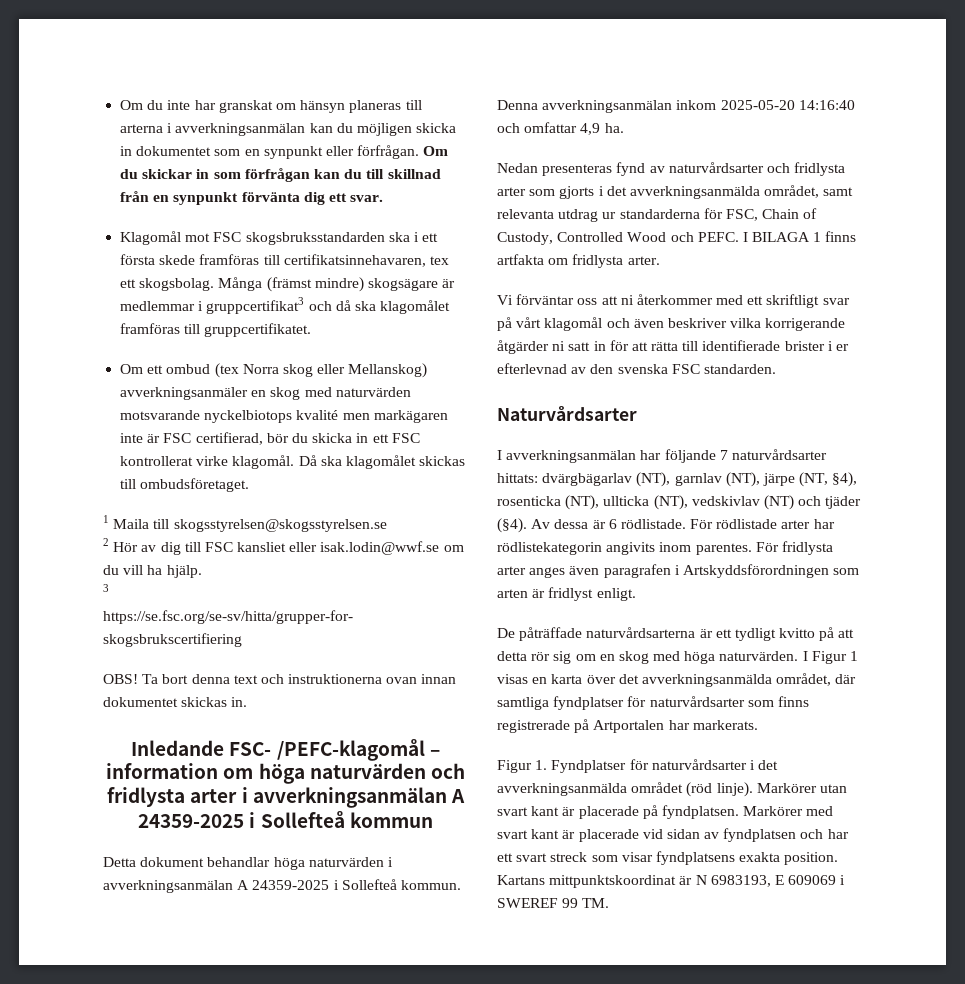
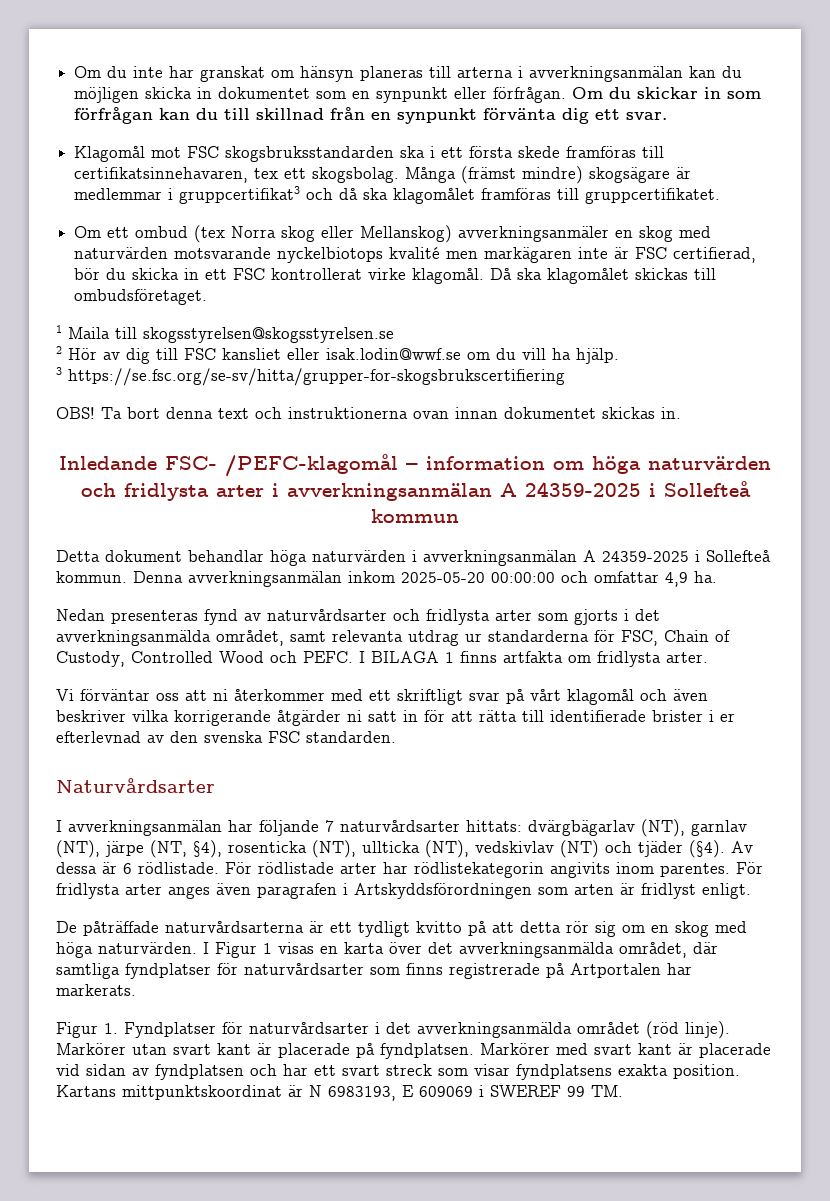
- Denna avverkningsanmälan inkom 2025-05-20 14:16:40 och omfattar 4,9 ha.
+ Denna avverkningsanmälan inkom 2025-05-20 00:00:00 och omfattar 4,9 ha.

